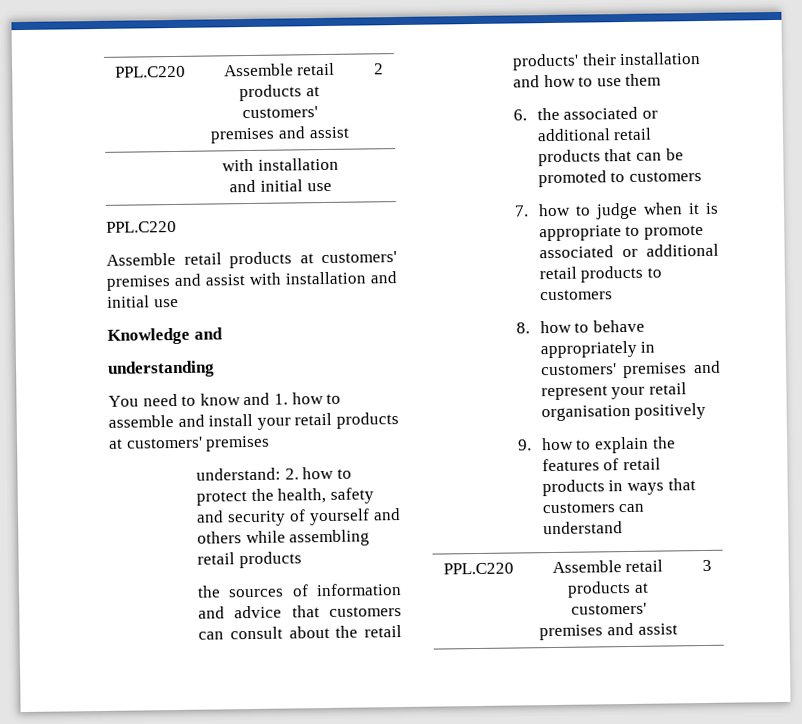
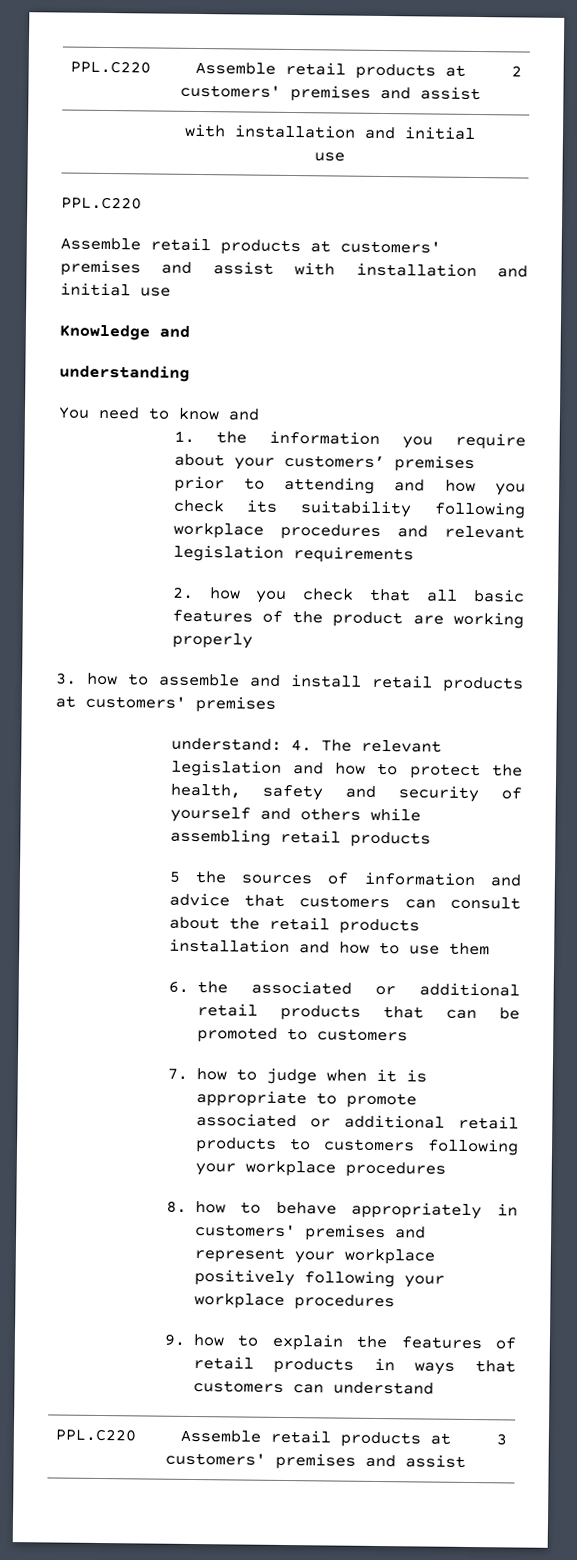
- You need to know and 1. how to assemble and install your retail products at customers' premises
+ You need to know and
+ 1. the information you require about your customers’ premises prior to attending and how you check its suitability following workplace procedures and relevant legislation requirements
+ 2. how you check that all basic features of the product are working properly
+ 3. how to assemble and install retail products at customers' premises
- understand: 2. how to protect the health, safety and security of yourself and others while assembling retail products
+ understand: 4. The relevant legislation and how to protect the health, safety and security of yourself and others while assembling retail products
- the sources of information and advice that customers can consult about the retail products' their installation and how to use them
+ 5 the sources of information and advice that customers can consult about the retail products installation and how to use them
- 7. how to judge when it is appropriate to promote associated or additional retail products to customers
+ 7. how to judge when it is appropriate to promote associated or additional retail products to customers following your workplace procedures
- 8. how to behave appropriately in customers' premises and represent your retail organisation positively
+ 8. how to behave appropriately in customers' premises and represent your workplace positively following your workplace procedures

